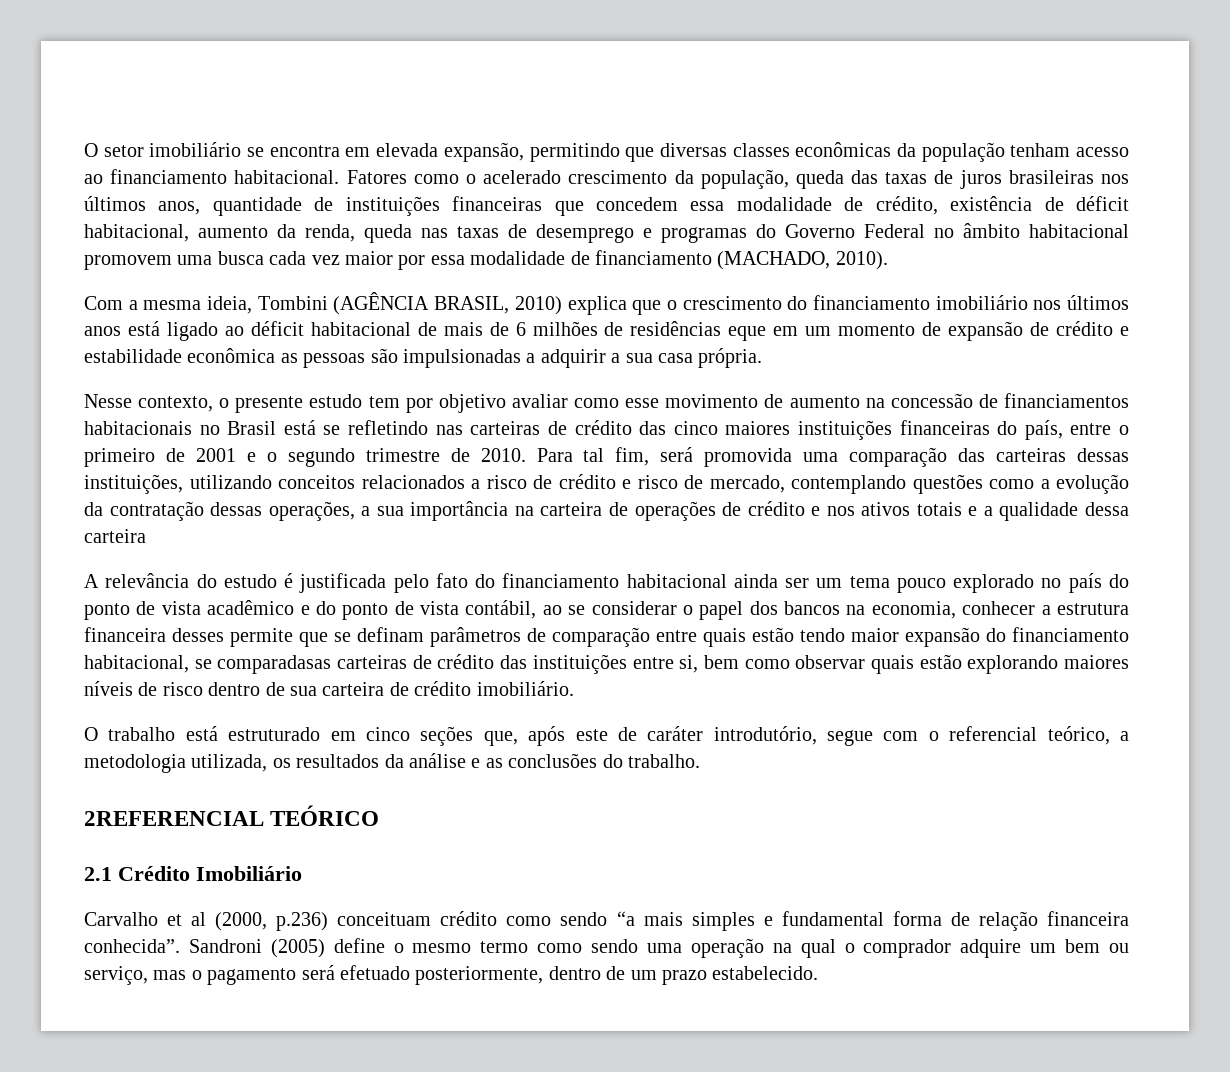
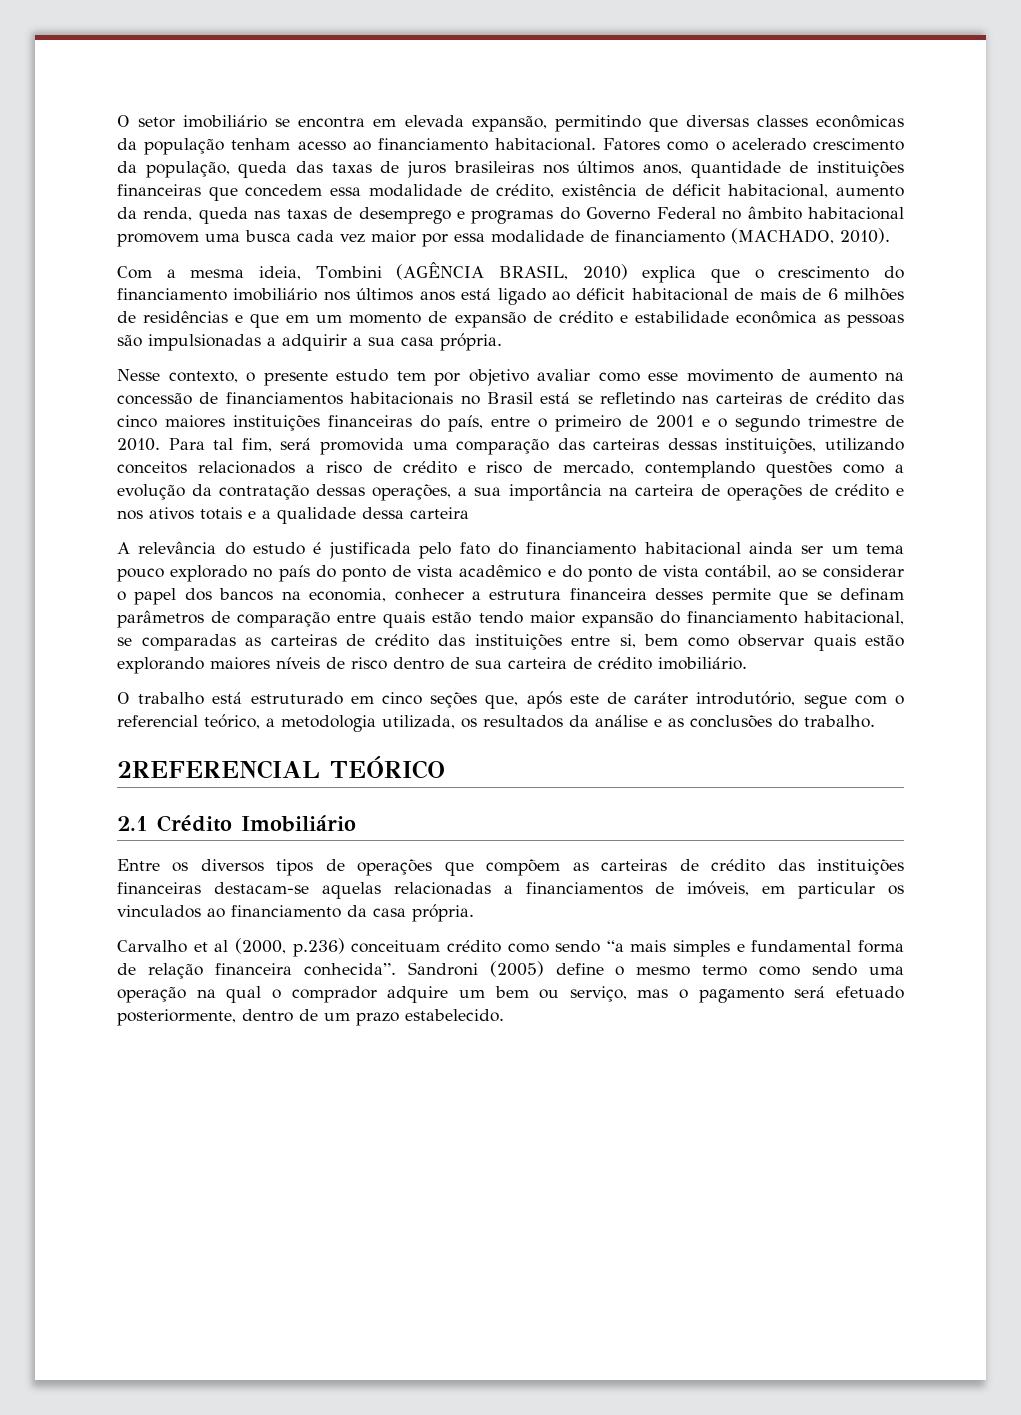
- Com a mesma ideia, Tombini (AGÊNCIA BRASIL, 2010) explica que o crescimento do financiamento imobiliário nos últimos anos está ligado ao déficit habitacional de mais de 6 milhões de residências eque em um momento de expansão de crédito e estabilidade econômica as pessoas são impulsionadas a adquirir a sua casa própria.
+ Com a mesma ideia, Tombini (AGÊNCIA BRASIL, 2010) explica que o crescimento do financiamento imobiliário nos últimos anos está ligado ao déficit habitacional de mais de 6 milhões de residências e que em um momento de expansão de crédito e estabilidade econômica as pessoas são impulsionadas a adquirir a sua casa própria.
- A relevância do estudo é justificada pelo fato do financiamento habitacional ainda ser um tema pouco explorado no país do ponto de vista acadêmico e do ponto de vista contábil, ao se considerar o papel dos bancos na economia, conhecer a estrutura financeira desses permite que se definam parâmetros de comparação entre quais estão tendo maior expansão do financiamento habitacional, se comparadasas carteiras de crédito das instituições entre si, bem como observar quais estão explorando maiores níveis de risco dentro de sua carteira de crédito imobiliário.
+ A relevância do estudo é justificada pelo fato do financiamento habitacional ainda ser um tema pouco explorado no país do ponto de vista acadêmico e do ponto de vista contábil, ao se considerar o papel dos bancos na economia, conhecer a estrutura financeira desses permite que se definam parâmetros de comparação entre quais estão tendo maior expansão do financiamento habitacional, se comparadas as carteiras de crédito das instituições entre si, bem como observar quais estão explorando maiores níveis de risco dentro de sua carteira de crédito imobiliário.
+ Entre os diversos tipos de operações que compõem as carteiras de crédito das instituições financeiras destacam-se aquelas relacionadas a financiamentos de imóveis, em particular os vinculados ao financiamento da casa própria.

